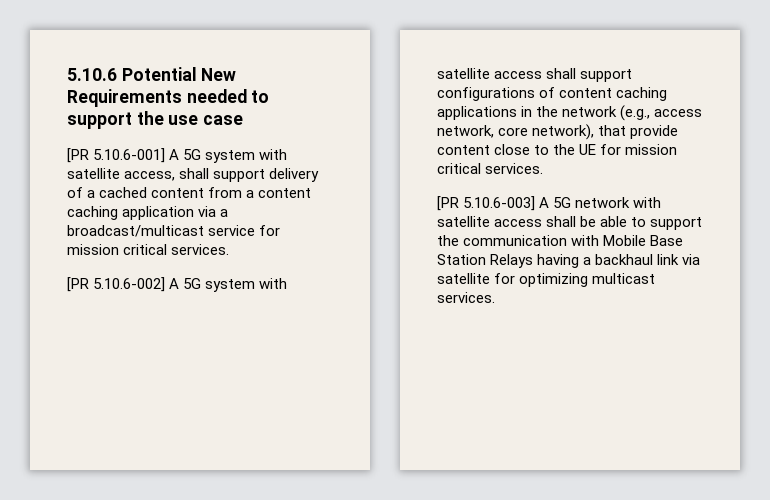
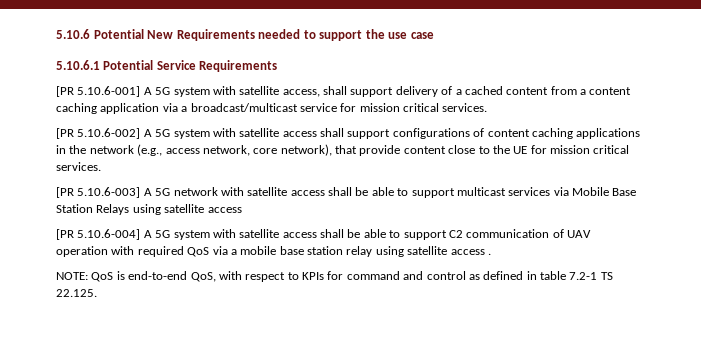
+ 5.10.6.1 Potential Service Requirements
- [PR 5.10.6-003] A 5G network with satellite access shall be able to support the communication with Mobile Base Station Relays having a backhaul link via satellite for optimizing multicast services.
+ [PR 5.10.6-003] A 5G network with satellite access shall be able to support multicast services via Mobile Base Station Relays using satellite access
+ [PR 5.10.6-004] A 5G system with satellite access shall be able to support C2 communication of UAV operation with required QoS via a mobile base station relay using satellite access .
+ NOTE: QoS is end-to-end QoS, with respect to KPIs for command and control as defined in table 7.2-1 TS 22.125.

